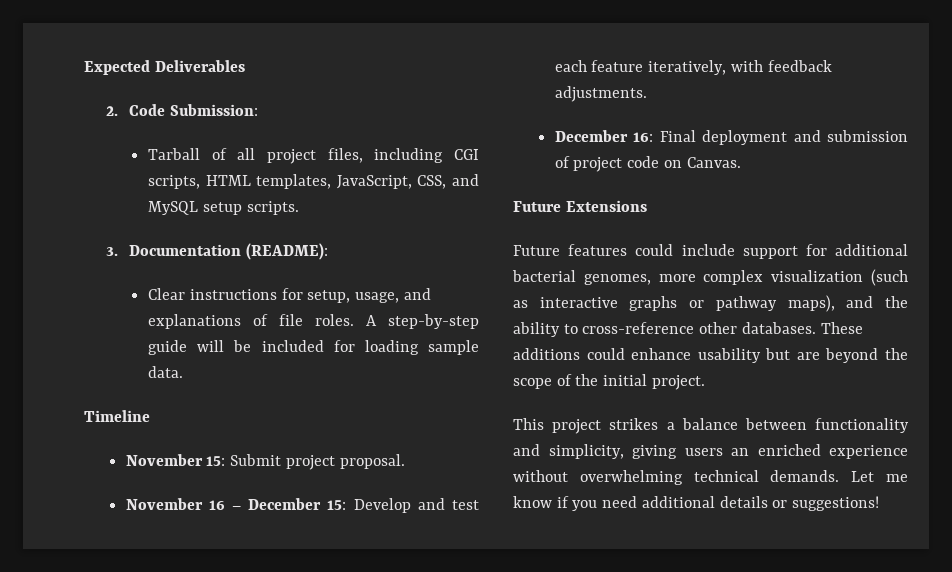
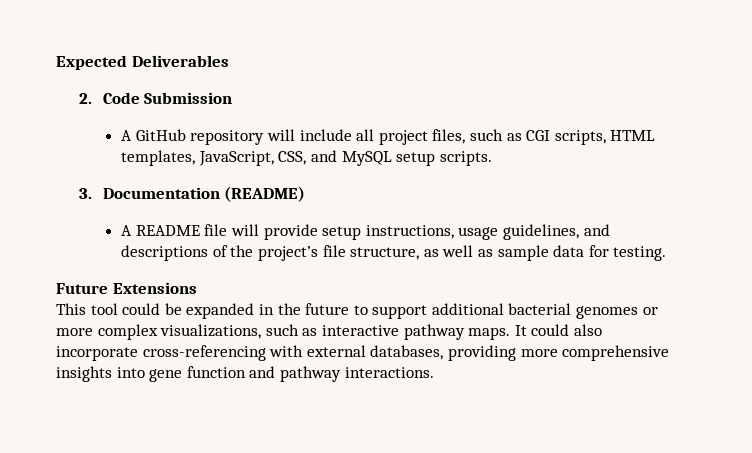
- 2. Code Submission:
- Tarball of all project files, including CGI scripts, HTML templates, JavaScript, CSS, and MySQL setup scripts.
+ 2. Code Submission
+ A GitHub repository will include all project files, such as CGI scripts, HTML templates, JavaScript, CSS, and MySQL setup scripts.
- 3. Documentation (README):
- Clear instructions for setup, usage, and explanations of file roles. A step-by-step guide will be included for loading sample data.
- Timeline
- November 15: Submit project proposal.
- November 16 – December 15: Develop and test each feature iteratively, with feedback adjustments.
- December 16: Final deployment and submission of project code on Canvas.
+ 3. Documentation (README)
+ A README file will provide setup instructions, usage guidelines, and descriptions of the project’s file structure, as well as sample data for testing.
  Future Extensions
- Future features could include support for additional bacterial genomes, more complex visualization (such as interactive graphs or pathway maps), and the ability to cross-reference other databases. These additions could enhance usability but are beyond the scope of the initial project.
- This project strikes a balance between functionality and simplicity, giving users an enriched experience without overwhelming technical demands. Let me know if you need additional details or suggestions!
+ This tool could be expanded in the future to support additional bacterial genomes or more complex visualizations, such as interactive pathway maps. It could also incorporate cross-referencing with external databases, providing more comprehensive insights into gene function and pathway interactions.

